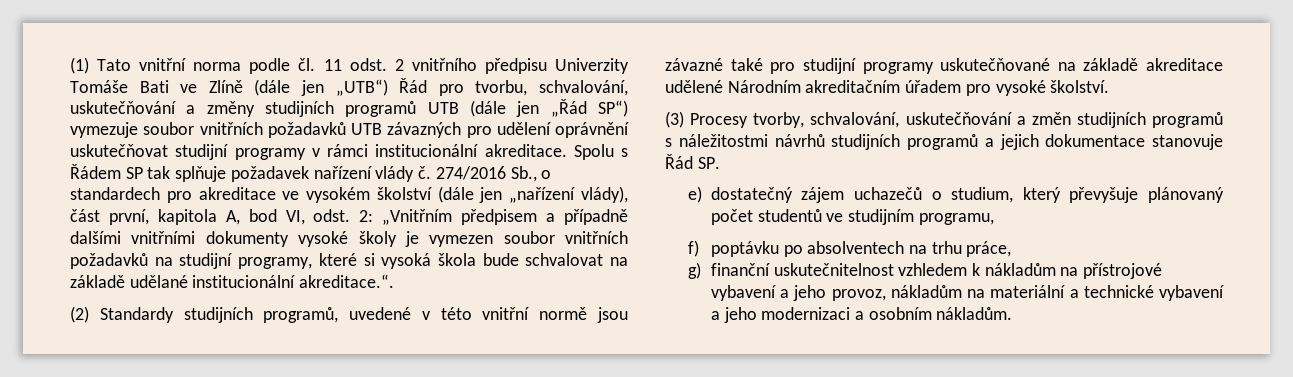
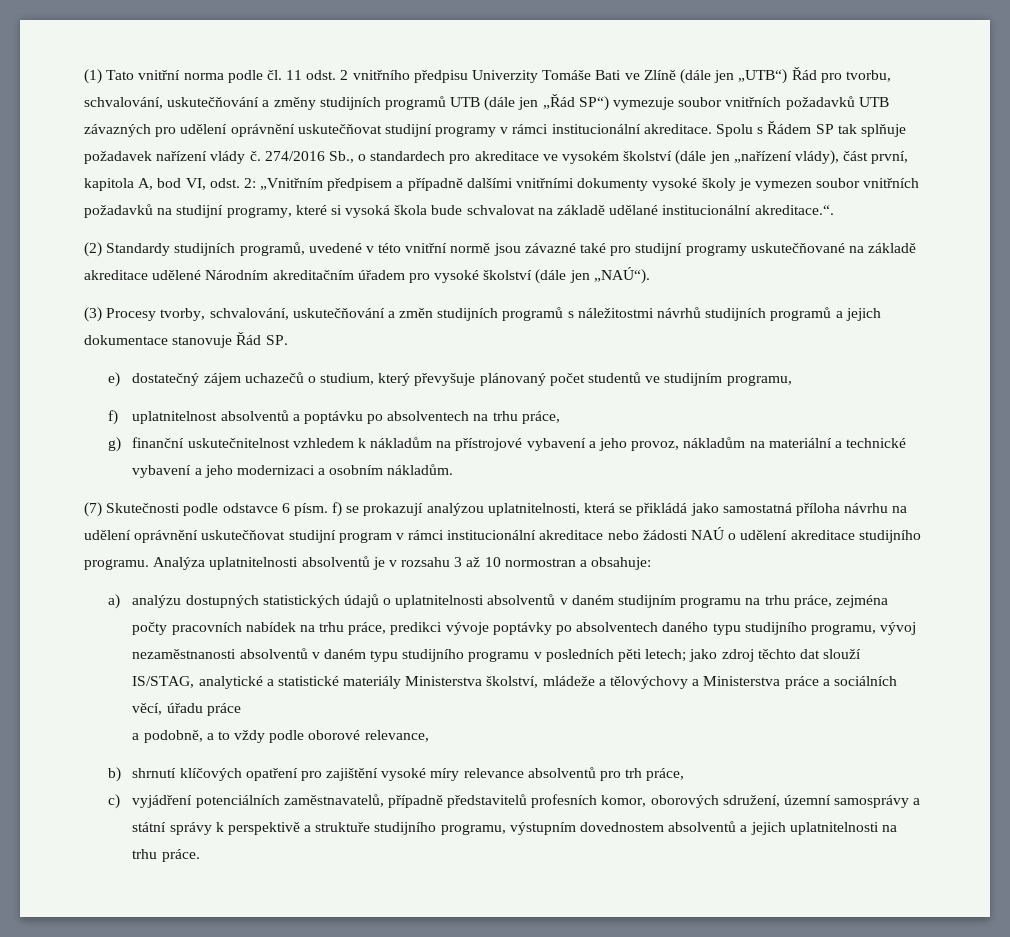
- (2) Standardy studijních programů, uvedené v této vnitřní normě jsou závazné také pro studijní programy uskutečňované na základě akreditace udělené Národním akreditačním úřadem pro vysoké školství.
+ (2) Standardy studijních programů, uvedené v této vnitřní normě jsou závazné také pro studijní programy uskutečňované na základě akreditace udělené Národním akreditačním úřadem pro vysoké školství (dále jen „NAÚ“).
- f) poptávku po absolventech na trhu práce,
+ f) uplatnitelnost absolventů a poptávku po absolventech na trhu práce,
+ (7) Skutečnosti podle odstavce 6 písm. f) se prokazují analýzou uplatnitelnosti, která se přikládá jako samostatná příloha návrhu na udělení oprávnění uskutečňovat studijní program v rámci institucionální akreditace nebo žádosti NAÚ o udělení akreditace studijního programu. Analýza uplatnitelnosti absolventů je v rozsahu 3 až 10 normostran a obsahuje:
+ a) analýzu dostupných statistických údajů o uplatnitelnosti absolventů v daném studijním programu na trhu práce, zejména počty pracovních nabídek na trhu práce, predikci vývoje poptávky po absolventech daného typu studijního programu, vývoj nezaměstnanosti absolventů v daném typu studijního programu v posledních pěti letech; jako zdroj těchto dat slouží IS/STAG, analytické a statistické materiály Ministerstva školství, mládeže a tělovýchovy a Ministerstva práce a sociálních věcí, úřadu práce
+ a podobně, a to vždy podle oborové relevance,
+ b) shrnutí klíčových opatření pro zajištění vysoké míry relevance absolventů pro trh práce,
+ c) vyjádření potenciálních zaměstnavatelů, případně představitelů profesních komor, oborových sdružení, územní samosprávy a státní správy k perspektivě a struktuře studijního programu, výstupním dovednostem absolventů a jejich uplatnitelnosti na trhu práce.

